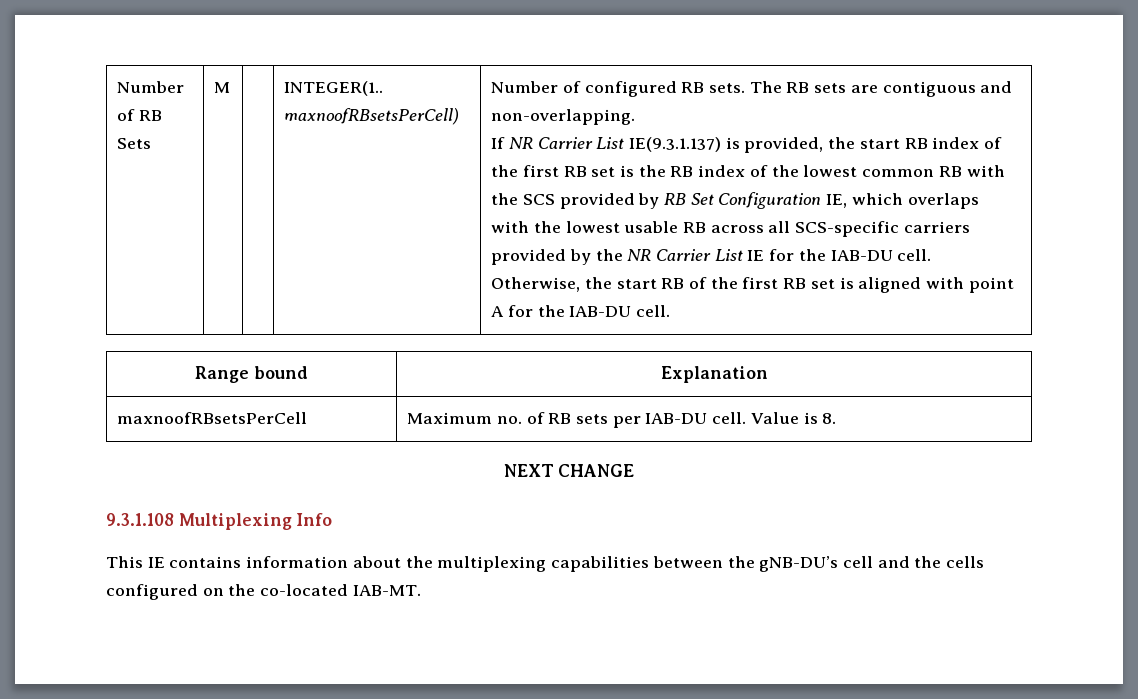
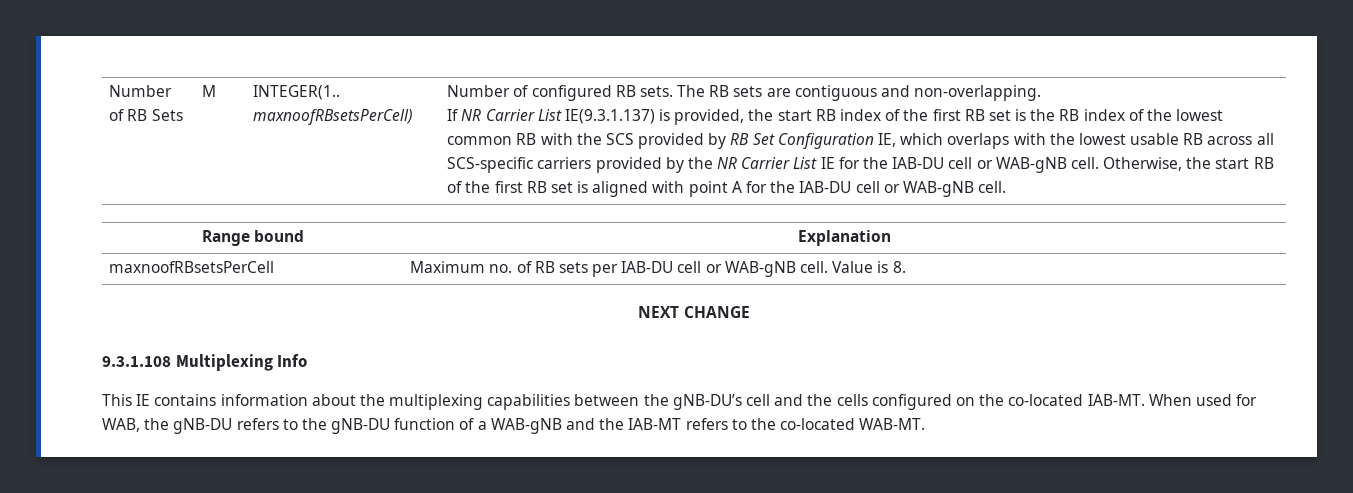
- If NR Carrier List IE(9.3.1.137) is provided, the start RB index of the first RB set is the RB index of the lowest common RB with the SCS provided by RB Set Configuration IE, which overlaps with the lowest usable RB across all SCS-specific carriers provided by the NR Carrier List IE for the IAB-DU cell.
+ If NR Carrier List IE(9.3.1.137) is provided, the start RB index of the first RB set is the RB index of the lowest common RB with the SCS provided by RB Set Configuration IE, which overlaps with the lowest usable RB across all SCS-specific carriers provided by the NR Carrier List IE for the IAB-DU cell or WAB-gNB cell.
- Otherwise, the start RB of the first RB set is aligned with point A for the IAB-DU cell.
+ Otherwise, the start RB of the first RB set is aligned with point A for the IAB-DU cell or WAB-gNB cell.
- maxnoofRBsetsPerCell | Maximum no. of RB sets per IAB-DU cell. Value is 8.
+ maxnoofRBsetsPerCell | Maximum no. of RB sets per IAB-DU cell or WAB-gNB cell. Value is 8.
+ When used for WAB, the gNB-DU refers to the gNB-DU function of a WAB-gNB and the IAB-MT refers to the co-located WAB-MT.

